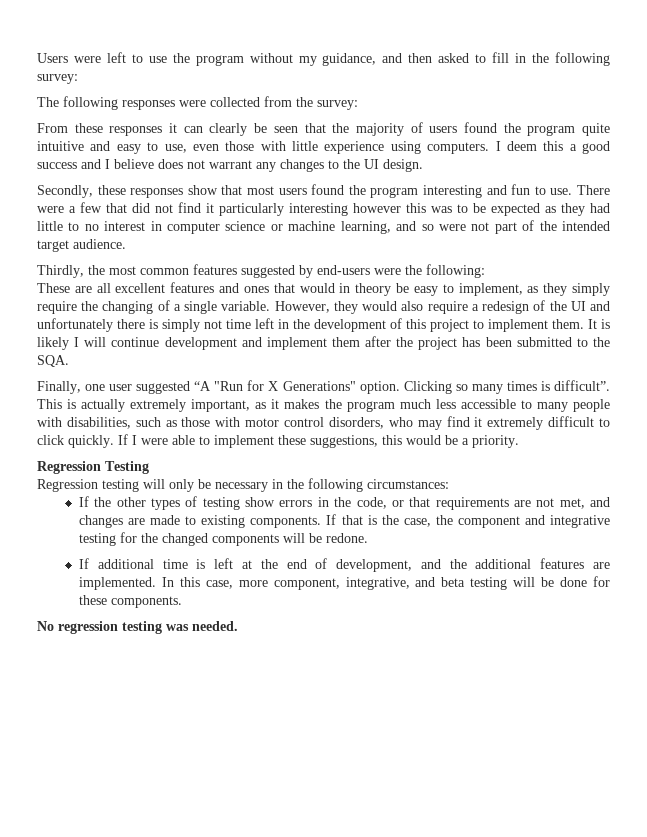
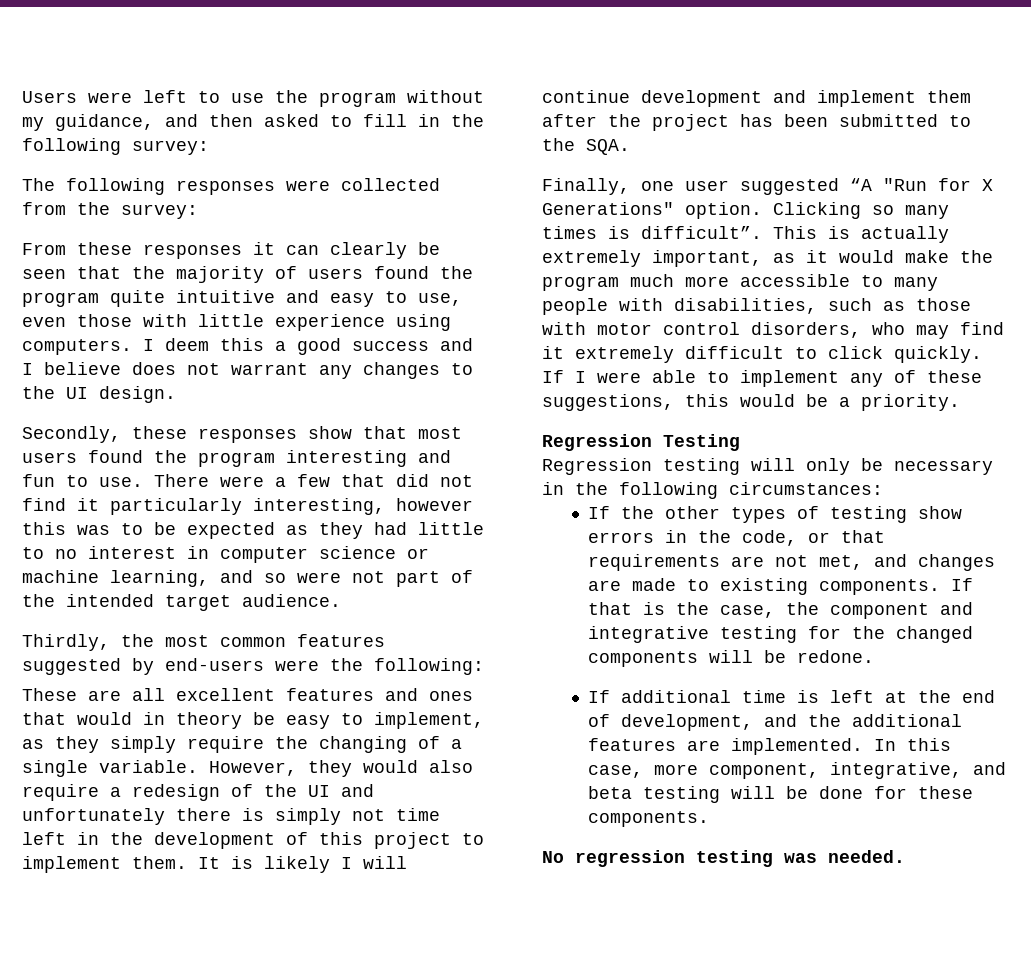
- There were a few that did not find it particularly interesting however this was to be expected as they had little to no interest in computer science or machine learning, and so were not part of the intended target audience.
+ There were a few that did not find it particularly interesting, however this was to be expected as they had little to no interest in computer science or machine learning, and so were not part of the intended target audience.
- This is actually extremely important, as it makes the program much less accessible to many people with disabilities, such as those with motor control disorders, who may find it extremely difficult to click quickly.
+ This is actually extremely important, as it would make the program much more accessible to many people with disabilities, such as those with motor control disorders, who may find it extremely difficult to click quickly.
- If I were able to implement these suggestions, this would be a priority.
+ If I were able to implement any of these suggestions, this would be a priority.

